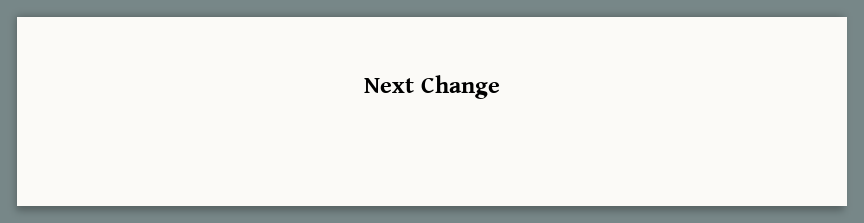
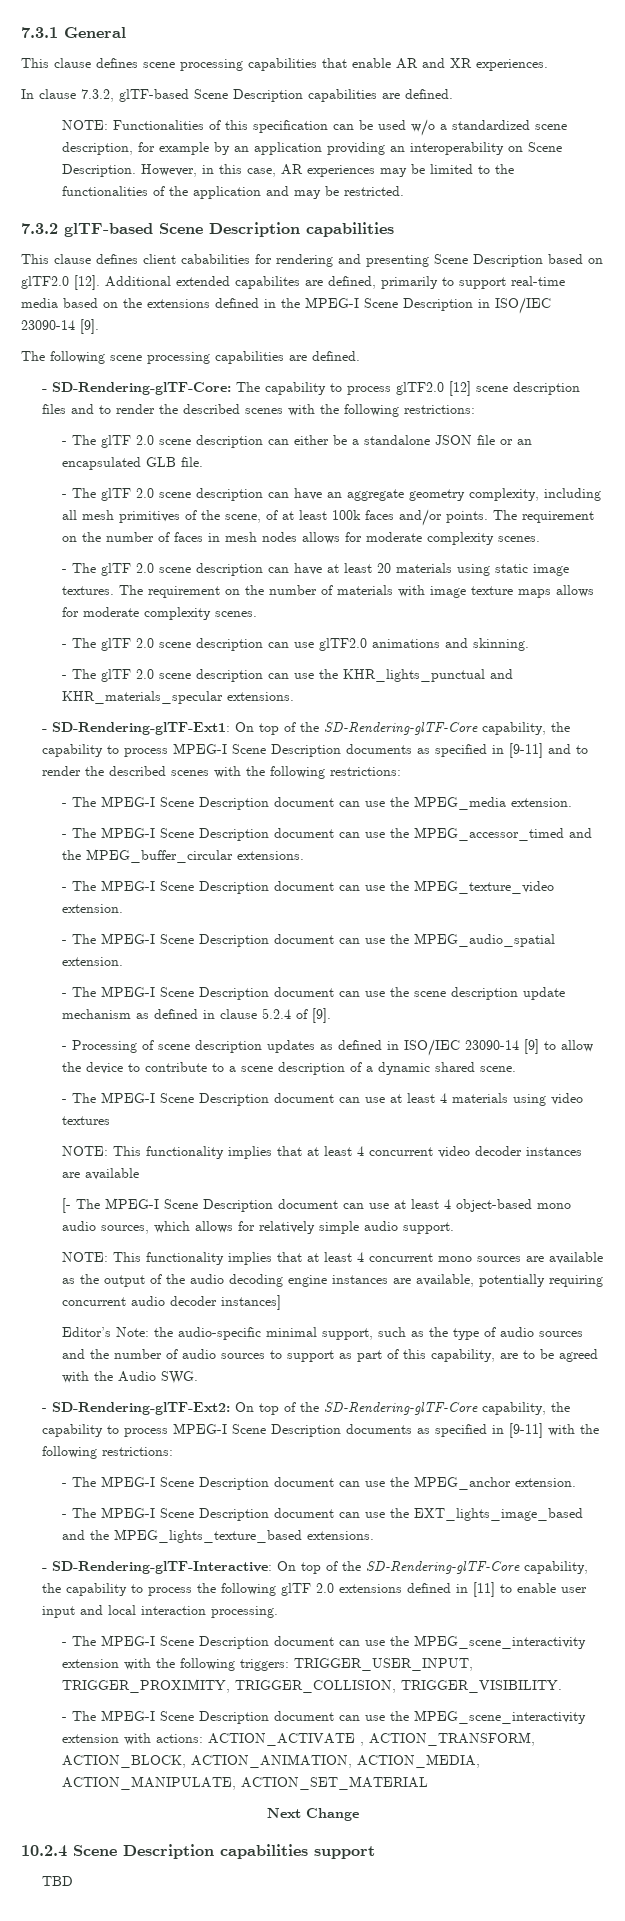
+ 7.3.1 General
+ This clause defines scene processing capabilities that enable AR and XR experiences.
+ In clause 7.3.2, glTF-based Scene Description capabilities are defined.
+ NOTE: Functionalities of this specification can be used w/o a standardized scene description, for example by an application providing an interoperability on Scene Description. However, in this case, AR experiences may be limited to the functionalities of the application and may be restricted.
+ 7.3.2 glTF-based Scene Description capabilities
+ This clause defines client cababilities for rendering and presenting Scene Description based on glTF2.0 [12]. Additional extended capabilites are defined, primarily to support real-time media based on the extensions defined in the MPEG-I Scene Description in ISO/IEC 23090-14 [9].
+ The following scene processing capabilities are defined.
+ - SD-Rendering-glTF-Core: The capability to process glTF2.0 [12] scene description files and to render the described scenes with the following restrictions:
+ - The glTF 2.0 scene description can either be a standalone JSON file or an encapsulated GLB file.
+ - The glTF 2.0 scene description can have an aggregate geometry complexity, including all mesh primitives of the scene, of at least 100k faces and/or points. The requirement on the number of faces in mesh nodes allows for moderate complexity scenes.
+ - The glTF 2.0 scene description can have at least 20 materials using static image textures. The requirement on the number of materials with image texture maps allows for moderate complexity scenes.
+ - The glTF 2.0 scene description can use glTF2.0 animations and skinning.
+ - The glTF 2.0 scene description can use the KHR_lights_punctual and KHR_materials_specular extensions.
+ - SD-Rendering-glTF-Ext1: On top of the SD-Rendering-glTF-Core capability, the capability to process MPEG-I Scene Description documents as specified in [9-11] and to render the described scenes with the following restrictions:
+ - The MPEG-I Scene Description document can use the MPEG_media extension.
+ - The MPEG-I Scene Description document can use the MPEG_accessor_timed and the MPEG_buffer_circular extensions.
+ - The MPEG-I Scene Description document can use the MPEG_texture_video extension.
+ - The MPEG-I Scene Description document can use the MPEG_audio_spatial extension.
+ - The MPEG-I Scene Description document can use the scene description update mechanism as defined in clause 5.2.4 of [9].
+ - Processing of scene description updates as defined in ISO/IEC 23090-14 [9] to allow the device to contribute to a scene description of a dynamic shared scene.
+ - The MPEG-I Scene Description document can use at least 4 materials using video textures
+ NOTE: This functionality implies that at least 4 concurrent video decoder instances are available
+ [- The MPEG-I Scene Description document can use at least 4 object-based mono audio sources, which allows for relatively simple audio support.
+ NOTE: This functionality implies that at least 4 concurrent mono sources are available as the output of the audio decoding engine instances are available, potentially requiring concurrent audio decoder instances]
+ Editor’s Note: the audio-specific minimal support, such as the type of audio sources and the number of audio sources to support as part of this capability, are to be agreed with the Audio SWG.
+ - SD-Rendering-glTF-Ext2: On top of the SD-Rendering-glTF-Core capability, the capability to process MPEG-I Scene Description documents as specified in [9-11] with the following restrictions:
+ - The MPEG-I Scene Description document can use the MPEG_anchor extension.
+ - The MPEG-I Scene Description document can use the EXT_lights_image_based and the MPEG_lights_texture_based extensions.
+ - SD-Rendering-glTF-Interactive: On top of the SD-Rendering-glTF-Core capability, the capability to process the following glTF 2.0 extensions defined in [11] to enable user input and local interaction processing.
+ - The MPEG-I Scene Description document can use the MPEG_scene_interactivity extension with the following triggers: TRIGGER_USER_INPUT, TRIGGER_PROXIMITY, TRIGGER_COLLISION, TRIGGER_VISIBILITY.
+ - The MPEG-I Scene Description document can use the MPEG_scene_interactivity extension with actions: ACTION_ACTIVATE , ACTION_TRANSFORM, ACTION_BLOCK, ACTION_ANIMATION, ACTION_MEDIA, ACTION_MANIPULATE, ACTION_SET_MATERIAL
  Next Change
+ 10.2.4 Scene Description capabilities support
+ TBD

